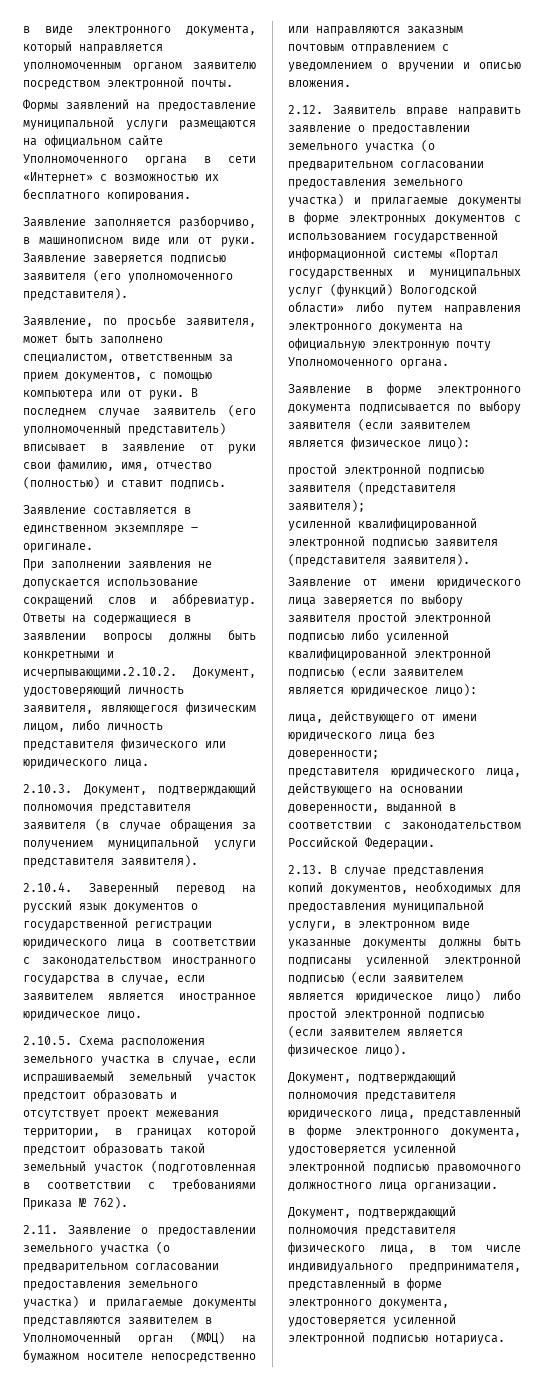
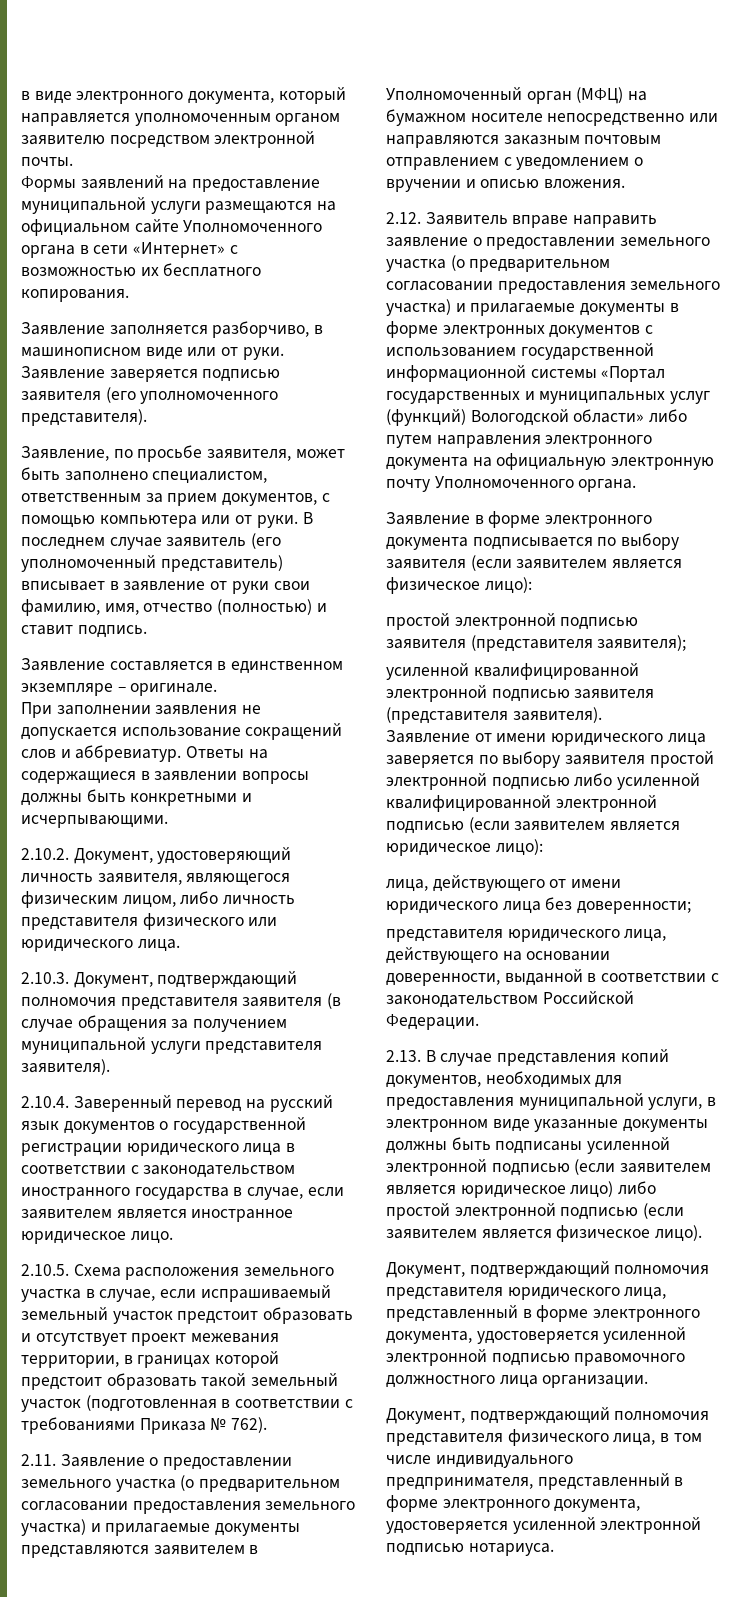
- Ответы на содержащиеся в заявлении вопросы должны быть конкретными и исчерпывающими.2.10.2. Документ, удостоверяющий личность заявителя, являющегося физическим лицом, либо личность представителя физического или юридического лица.
+ Ответы на содержащиеся в заявлении вопросы должны быть конкретными и исчерпывающими.
+ 2.10.2. Документ, удостоверяющий личность заявителя, являющегося физическим лицом, либо личность представителя физического или юридического лица.

